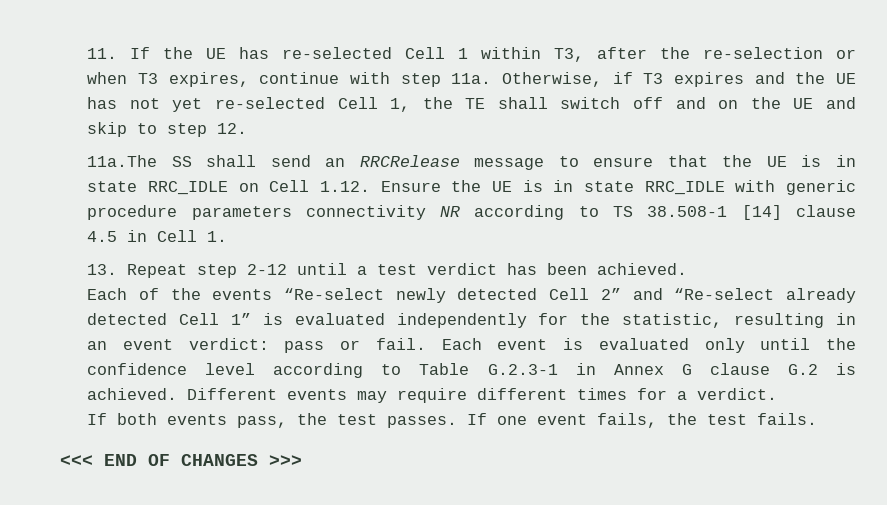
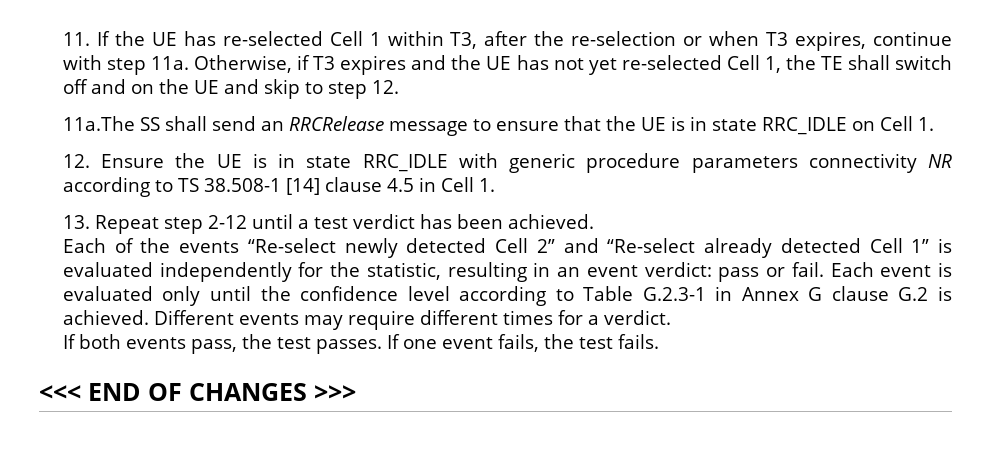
- 11a.The SS shall send an RRCRelease message to ensure that the UE is in state RRC_IDLE on Cell 1.12. Ensure the UE is in state RRC_IDLE with generic procedure parameters connectivity NR according to TS 38.508-1 [14] clause 4.5 in Cell 1.
+ 11a.The SS shall send an RRCRelease message to ensure that the UE is in state RRC_IDLE on Cell 1.
+ 12. Ensure the UE is in state RRC_IDLE with generic procedure parameters connectivity NR according to TS 38.508-1 [14] clause 4.5 in Cell 1.

